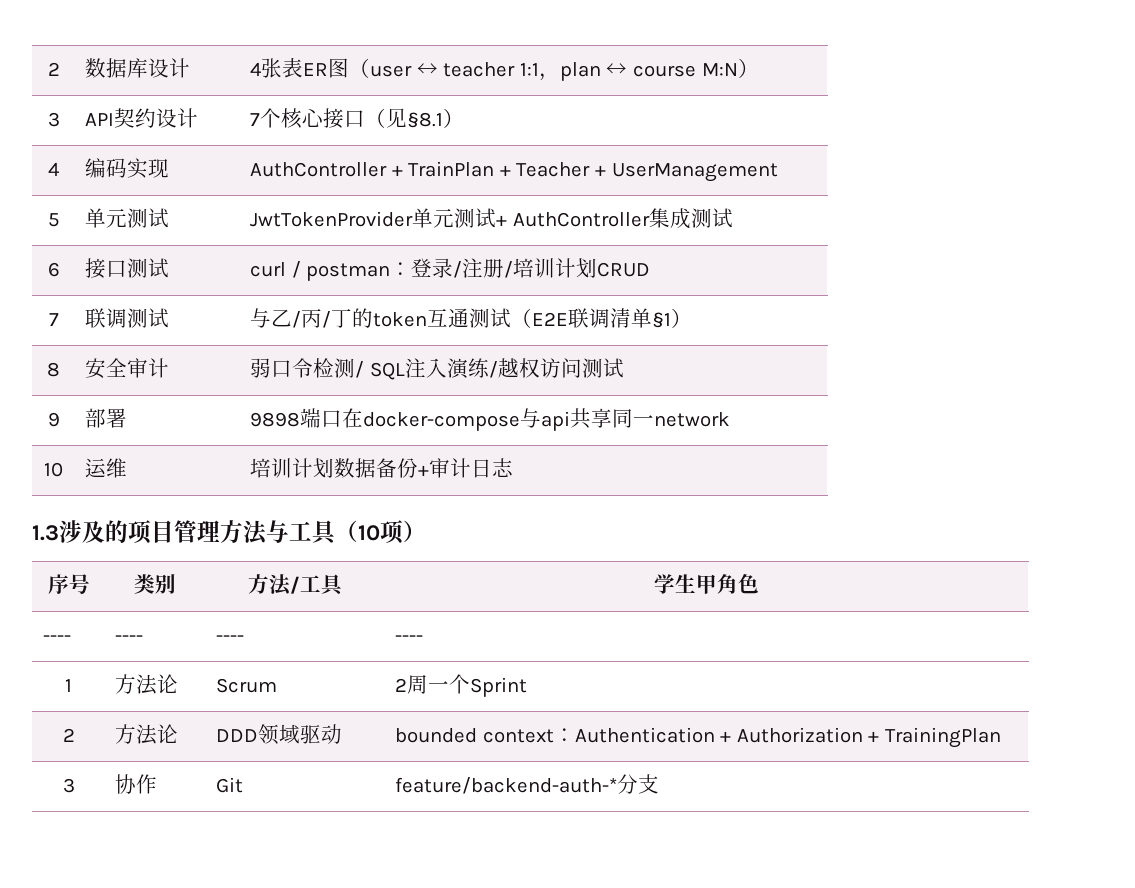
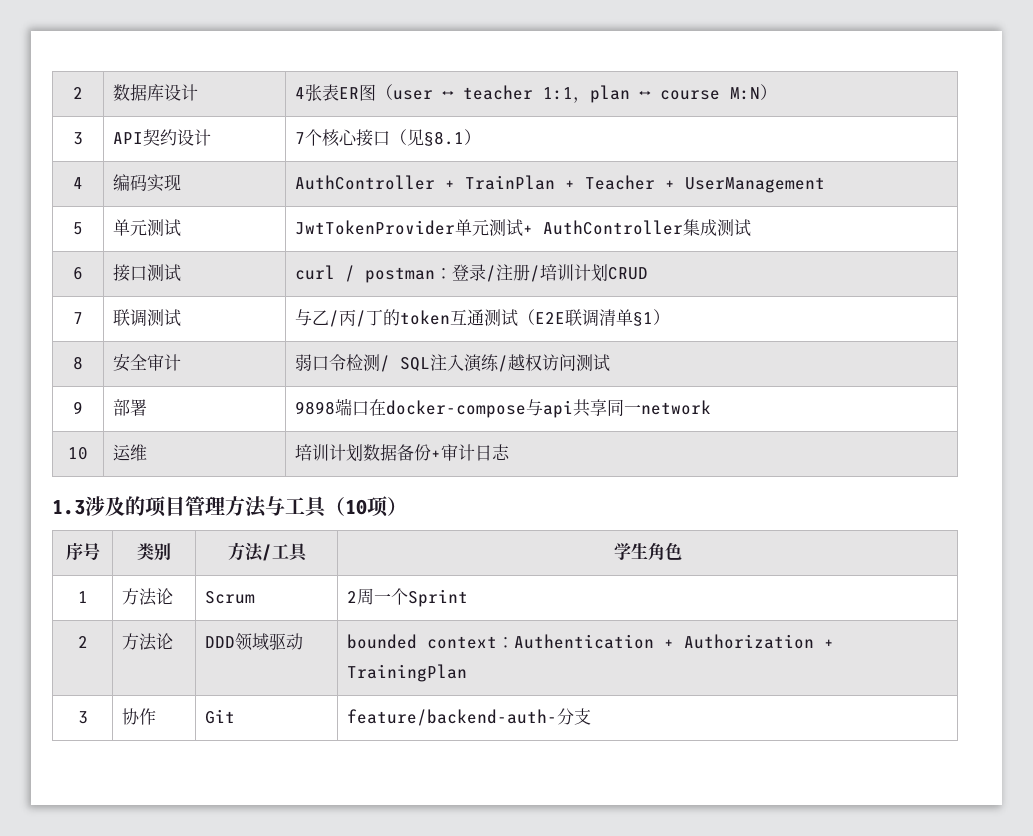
- 序号 | 类别 | 方法/工具 | 学生甲角色
+ 序号 | 类别 | 方法/工具 | 学生角色
- ---- | ---- | ---- | ----
- 3 | 协作 | Git | feature/backend-auth-*分支
+ 3 | 协作 | Git | feature/backend-auth-分支

